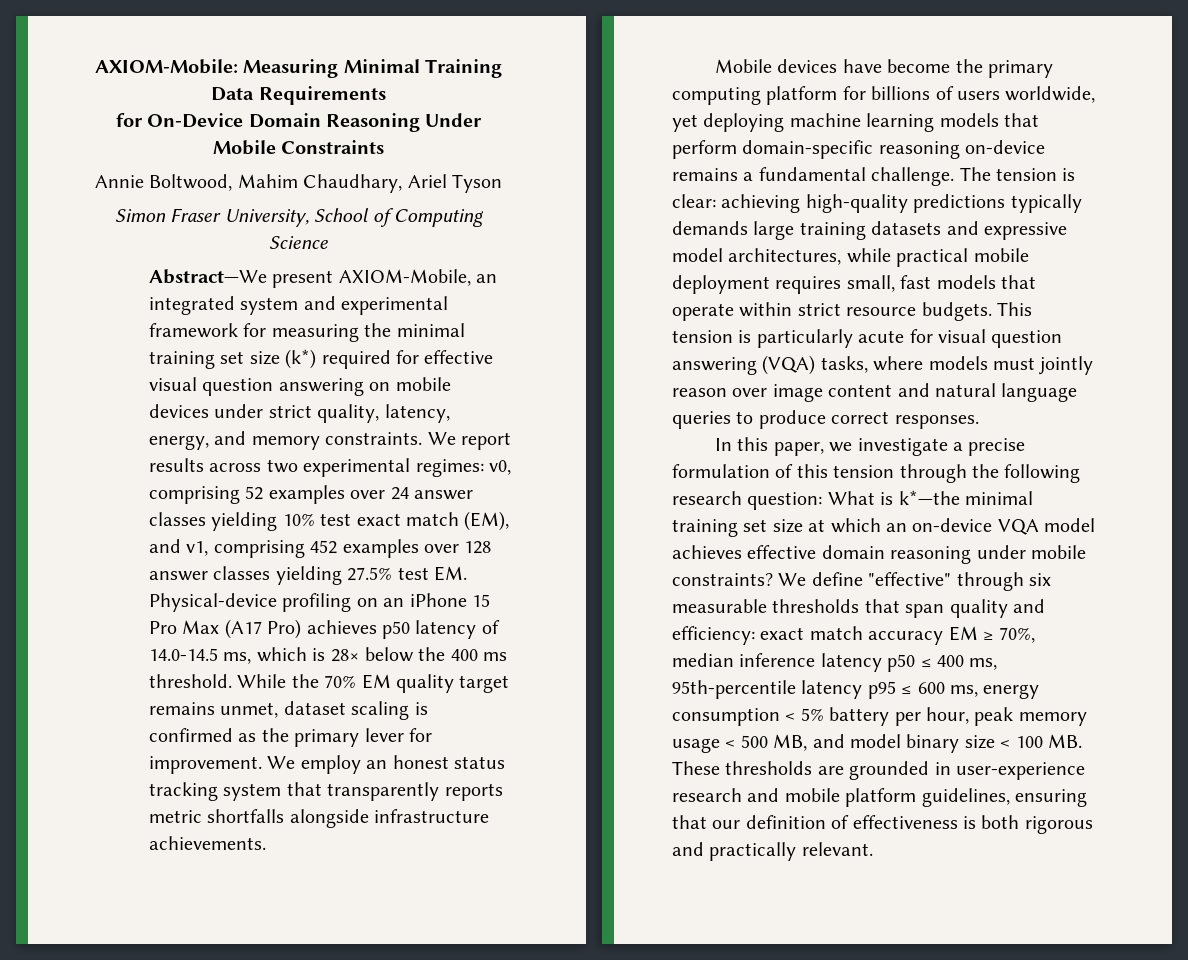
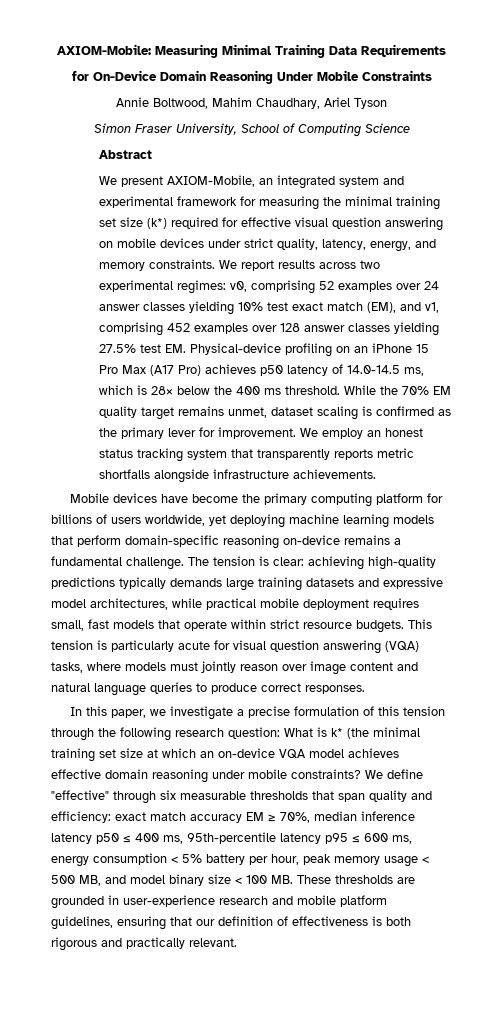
- Abstract—We present AXIOM-Mobile, an integrated system and experimental framework for measuring the minimal training set size (k*) required for effective visual question answering on mobile devices under strict quality, latency, energy, and memory constraints.
+ Abstract
+ We present AXIOM-Mobile, an integrated system and experimental framework for measuring the minimal training set size (k*) required for effective visual question answering on mobile devices under strict quality, latency, energy, and memory constraints.
- In this paper, we investigate a precise formulation of this tension through the following research question: What is k*—the minimal training set size at which an on-device VQA model achieves effective domain reasoning under mobile constraints?
+ In this paper, we investigate a precise formulation of this tension through the following research question: What is k* (the minimal training set size at which an on-device VQA model achieves effective domain reasoning under mobile constraints?

